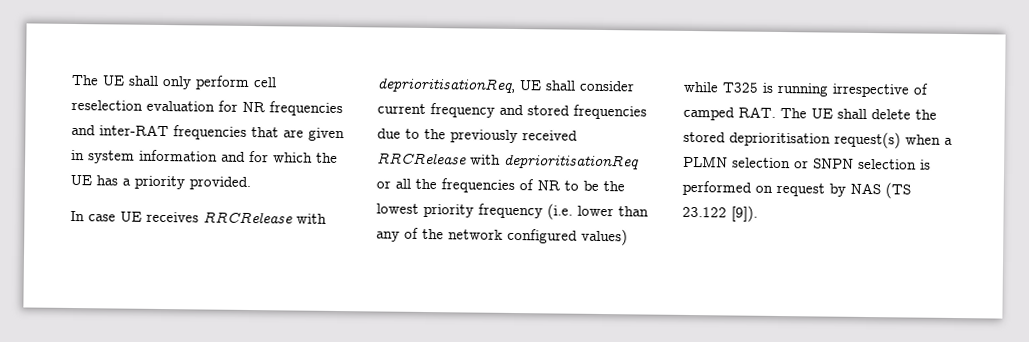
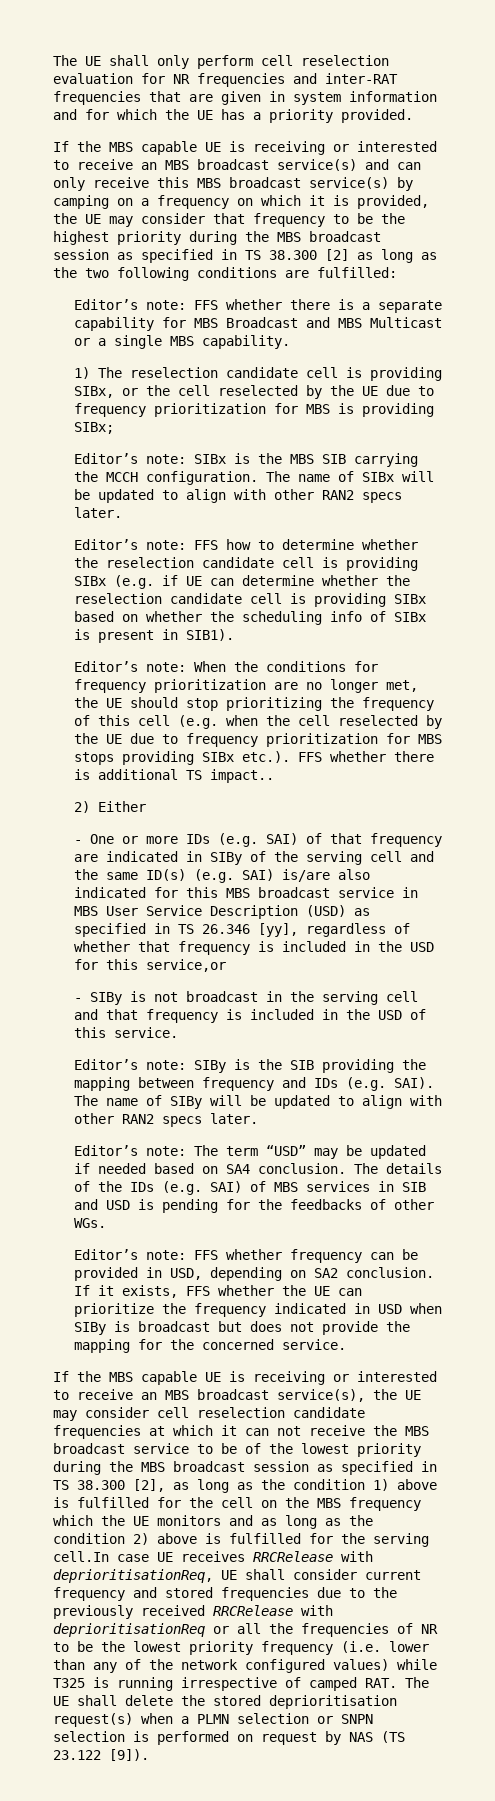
- In case UE receives RRCRelease with deprioritisationReq, UE shall consider current frequency and stored frequencies due to the previously received RRCRelease with deprioritisationReq or all the frequencies of NR to be the lowest priority frequency (i.e. lower than any of the network configured values) while T325 is running irrespective of camped RAT. The UE shall delete the stored deprioritisation request(s) when a PLMN selection or SNPN selection is performed on request by NAS (TS 23.122 [9]).
+ If the MBS capable UE is receiving or interested to receive an MBS broadcast service(s) and can only receive this MBS broadcast service(s) by camping on a frequency on which it is provided, the UE may consider that frequency to be the highest priority during the MBS broadcast session as specified in TS 38.300 [2] as long as the two following conditions are fulfilled:
+ Editor’s note: FFS whether there is a separate capability for MBS Broadcast and MBS Multicast or a single MBS capability.
+ 1) The reselection candidate cell is providing SIBx, or the cell reselected by the UE due to frequency prioritization for MBS is providing SIBx;
+ Editor’s note: SIBx is the MBS SIB carrying the MCCH configuration. The name of SIBx will be updated to align with other RAN2 specs later.
+ Editor’s note: FFS how to determine whether the reselection candidate cell is providing SIBx (e.g. if UE can determine whether the reselection candidate cell is providing SIBx based on whether the scheduling info of SIBx is present in SIB1).
+ Editor’s note: When the conditions for frequency prioritization are no longer met, the UE should stop prioritizing the frequency of this cell (e.g. when the cell reselected by the UE due to frequency prioritization for MBS stops providing SIBx etc.). FFS whether there is additional TS impact..
+ 2) Either
+ - One or more IDs (e.g. SAI) of that frequency are indicated in SIBy of the serving cell and the same ID(s) (e.g. SAI) is/are also indicated for this MBS broadcast service in MBS User Service Description (USD) as specified in TS 26.346 [yy], regardless of whether that frequency is included in the USD for this service,or
+ - SIBy is not broadcast in the serving cell and that frequency is included in the USD of this service.
+ Editor’s note: SIBy is the SIB providing the mapping between frequency and IDs (e.g. SAI). The name of SIBy will be updated to align with other RAN2 specs later.
+ Editor’s note: The term “USD” may be updated if needed based on SA4 conclusion. The details of the IDs (e.g. SAI) of MBS services in SIB and USD is pending for the feedbacks of other WGs.
+ Editor’s note: FFS whether frequency can be provided in USD, depending on SA2 conclusion. If it exists, FFS whether the UE can prioritize the frequency indicated in USD when SIBy is broadcast but does not provide the mapping for the concerned service.
+ If the MBS capable UE is receiving or interested to receive an MBS broadcast service(s), the UE may consider cell reselection candidate frequencies at which it can not receive the MBS broadcast service to be of the lowest priority during the MBS broadcast session as specified in TS 38.300 [2], as long as the condition 1) above is fulfilled for the cell on the MBS frequency which the UE monitors and as long as the condition 2) above is fulfilled for the serving cell.In case UE receives RRCRelease with deprioritisationReq, UE shall consider current frequency and stored frequencies due to the previously received RRCRelease with deprioritisationReq or all the frequencies of NR to be the lowest priority frequency (i.e. lower than any of the network configured values) while T325 is running irrespective of camped RAT. The UE shall delete the stored deprioritisation request(s) when a PLMN selection or SNPN selection is performed on request by NAS (TS 23.122 [9]).

